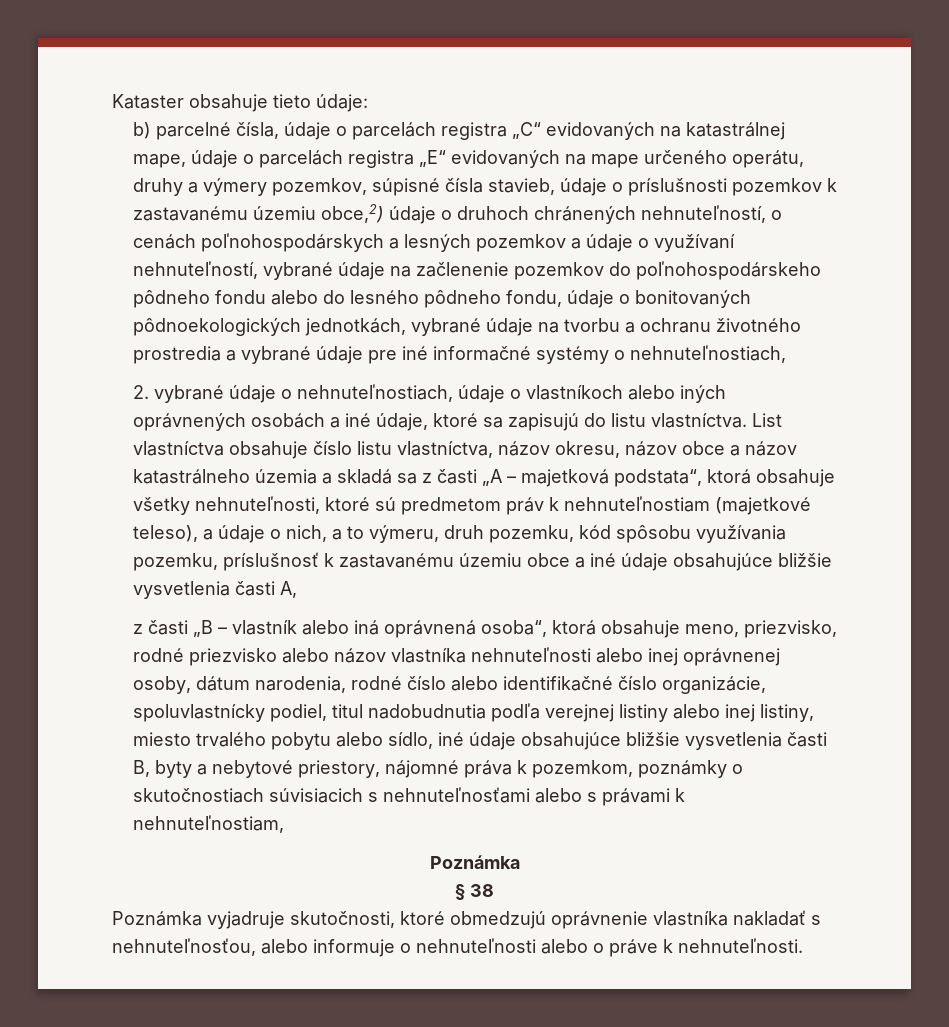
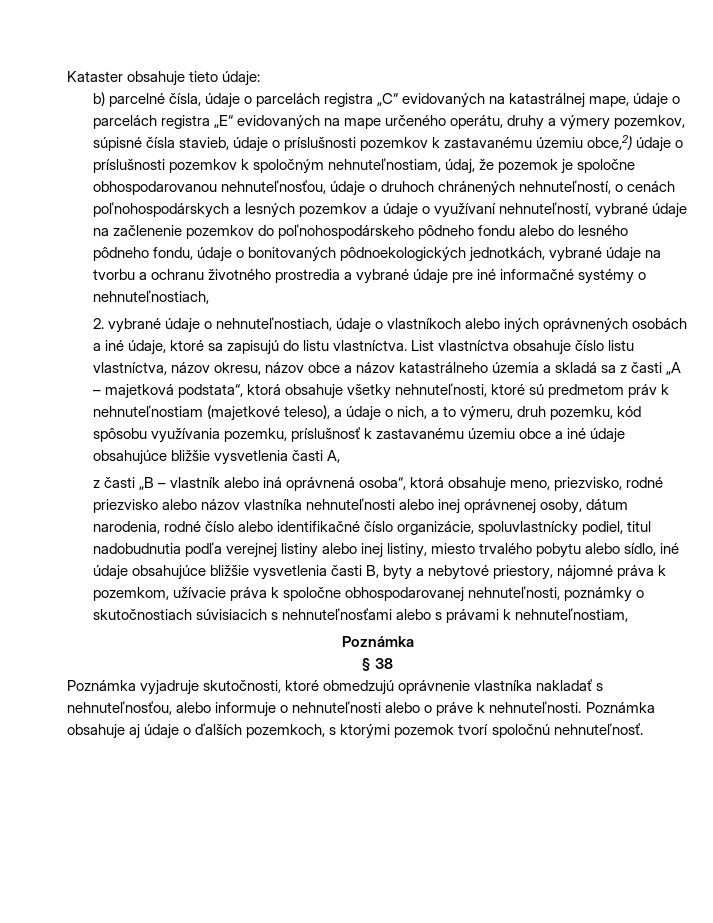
- b) parcelné čísla, údaje o parcelách registra „C“ evidovaných na katastrálnej mape, údaje o parcelách registra „E“ evidovaných na mape určeného operátu, druhy a výmery pozemkov, súpisné čísla stavieb, údaje o príslušnosti pozemkov k zastavanému územiu obce,2) údaje o druhoch chránených nehnuteľností, o cenách poľnohospodárskych a lesných pozemkov a údaje o využívaní nehnuteľností, vybrané údaje na začlenenie pozemkov do poľnohospodárskeho pôdneho fondu alebo do lesného pôdneho fondu, údaje o bonitovaných pôdnoekologických jednotkách, vybrané údaje na tvorbu a ochranu životného prostredia a vybrané údaje pre iné informačné systémy o nehnuteľnostiach,
+ b) parcelné čísla, údaje o parcelách registra „C“ evidovaných na katastrálnej mape, údaje o parcelách registra „E“ evidovaných na mape určeného operátu, druhy a výmery pozemkov, súpisné čísla stavieb, údaje o príslušnosti pozemkov k zastavanému územiu obce,2) údaje o príslušnosti pozemkov k spoločným nehnuteľnostiam, údaj, že pozemok je spoločne obhospodarovanou nehnuteľnosťou, údaje o druhoch chránených nehnuteľností, o cenách poľnohospodárskych a lesných pozemkov a údaje o využívaní nehnuteľností, vybrané údaje na začlenenie pozemkov do poľnohospodárskeho pôdneho fondu alebo do lesného pôdneho fondu, údaje o bonitovaných pôdnoekologických jednotkách, vybrané údaje na tvorbu a ochranu životného prostredia a vybrané údaje pre iné informačné systémy o nehnuteľnostiach,
- z časti „B – vlastník alebo iná oprávnená osoba“, ktorá obsahuje meno, priezvisko, rodné priezvisko alebo názov vlastníka nehnuteľnosti alebo inej oprávnenej osoby, dátum narodenia, rodné číslo alebo identifikačné číslo organizácie, spoluvlastnícky podiel, titul nadobudnutia podľa verejnej listiny alebo inej listiny, miesto trvalého pobytu alebo sídlo, iné údaje obsahujúce bližšie vysvetlenia časti B, byty a nebytové priestory, nájomné práva k pozemkom, poznámky o skutočnostiach súvisiacich s nehnuteľnosťami alebo s právami k nehnuteľnostiam,
+ z časti „B – vlastník alebo iná oprávnená osoba“, ktorá obsahuje meno, priezvisko, rodné priezvisko alebo názov vlastníka nehnuteľnosti alebo inej oprávnenej osoby, dátum narodenia, rodné číslo alebo identifikačné číslo organizácie, spoluvlastnícky podiel, titul nadobudnutia podľa verejnej listiny alebo inej listiny, miesto trvalého pobytu alebo sídlo, iné údaje obsahujúce bližšie vysvetlenia časti B, byty a nebytové priestory, nájomné práva k pozemkom, užívacie práva k spoločne obhospodarovanej nehnuteľnosti, poznámky o skutočnostiach súvisiacich s nehnuteľnosťami alebo s právami k nehnuteľnostiam,
+ Poznámka obsahuje aj údaje o ďalších pozemkoch, s ktorými pozemok tvorí spoločnú nehnuteľnosť.

